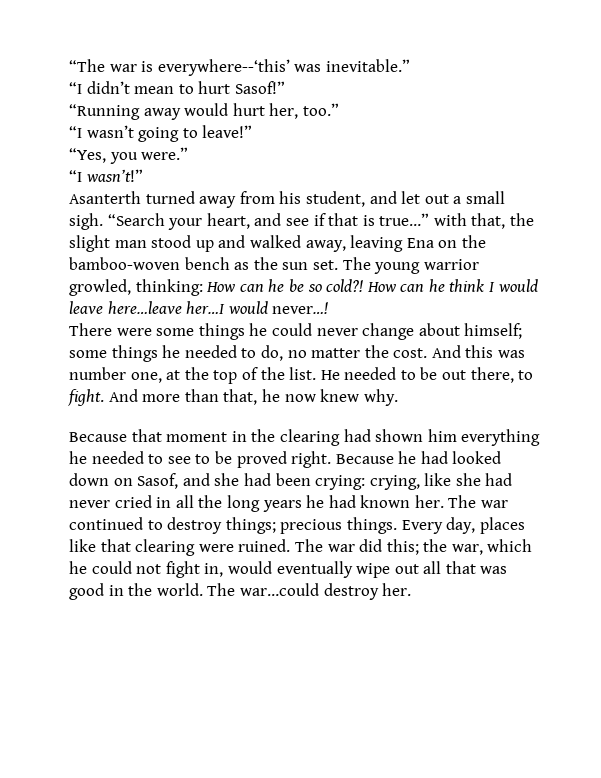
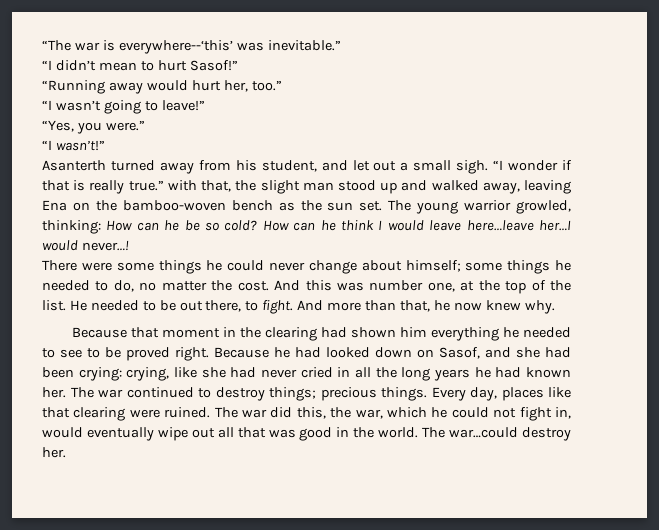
- “Search your heart, and see if that is true…” with that, the slight man stood up and walked away, leaving Ena on the bamboo-woven bench as the sun set.
+ “I wonder if that is really true.” with that, the slight man stood up and walked away, leaving Ena on the bamboo-woven bench as the sun set.
- The young warrior growled, thinking: How can he be so cold?!
+ The young warrior growled, thinking: How can he be so cold?
- The war did this; the war, which he could not fight in, would eventually wipe out all that was good in the world.
+ The war did this, the war, which he could not fight in, would eventually wipe out all that was good in the world.

